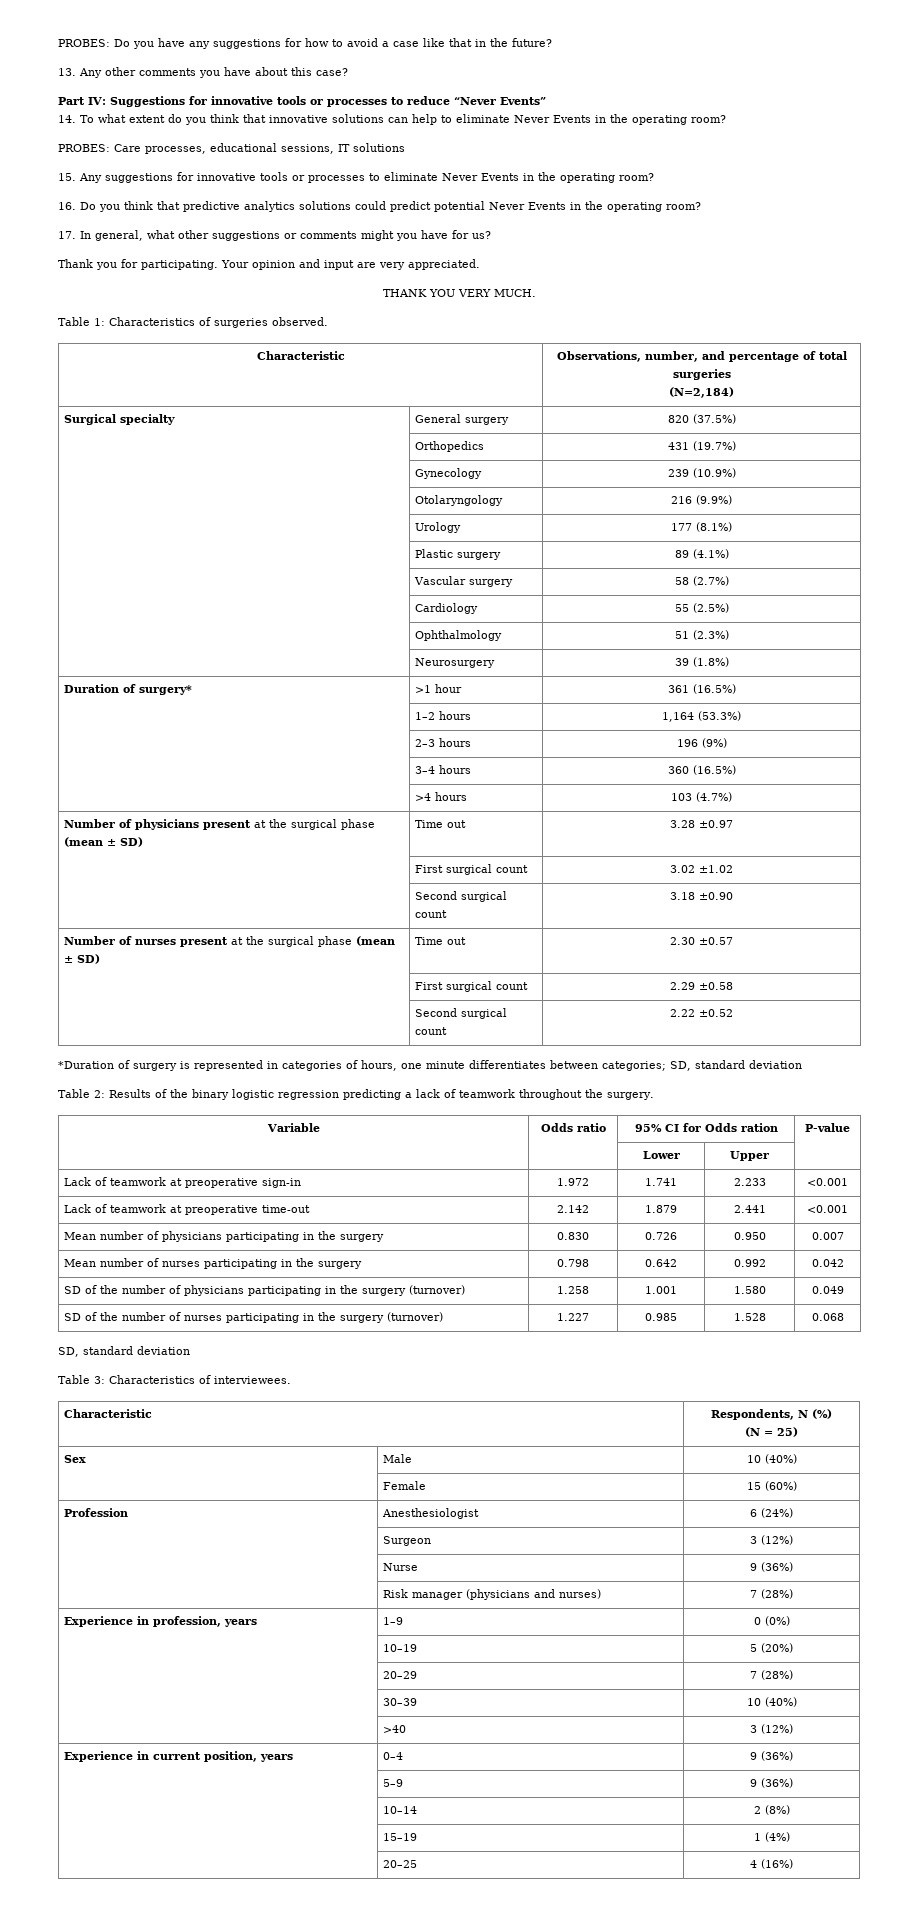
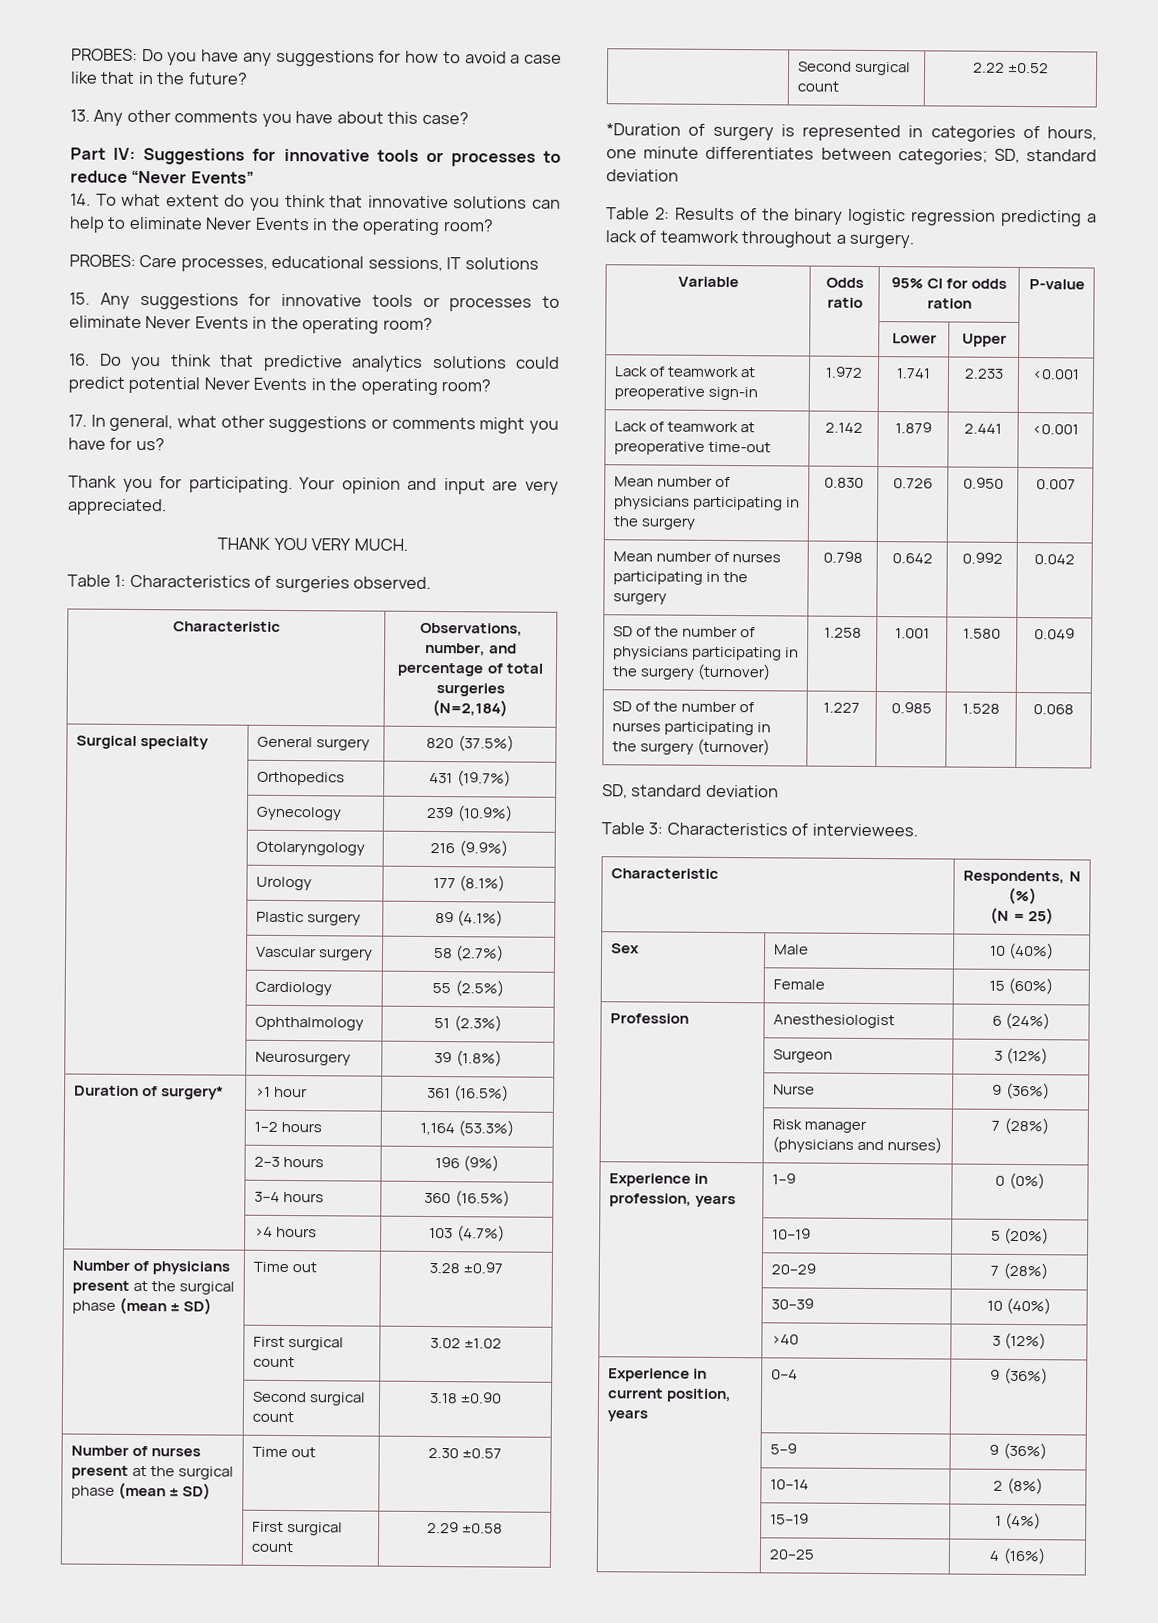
- Table 2: Results of the binary logistic regression predicting a lack of teamwork throughout the surgery.
+ Table 2: Results of the binary logistic regression predicting a lack of teamwork throughout a surgery.
- Variable | Odds ratio | 95% CI for Odds ration | P-value
+ Variable | Odds ratio | 95% CI for odds ration | P-value

